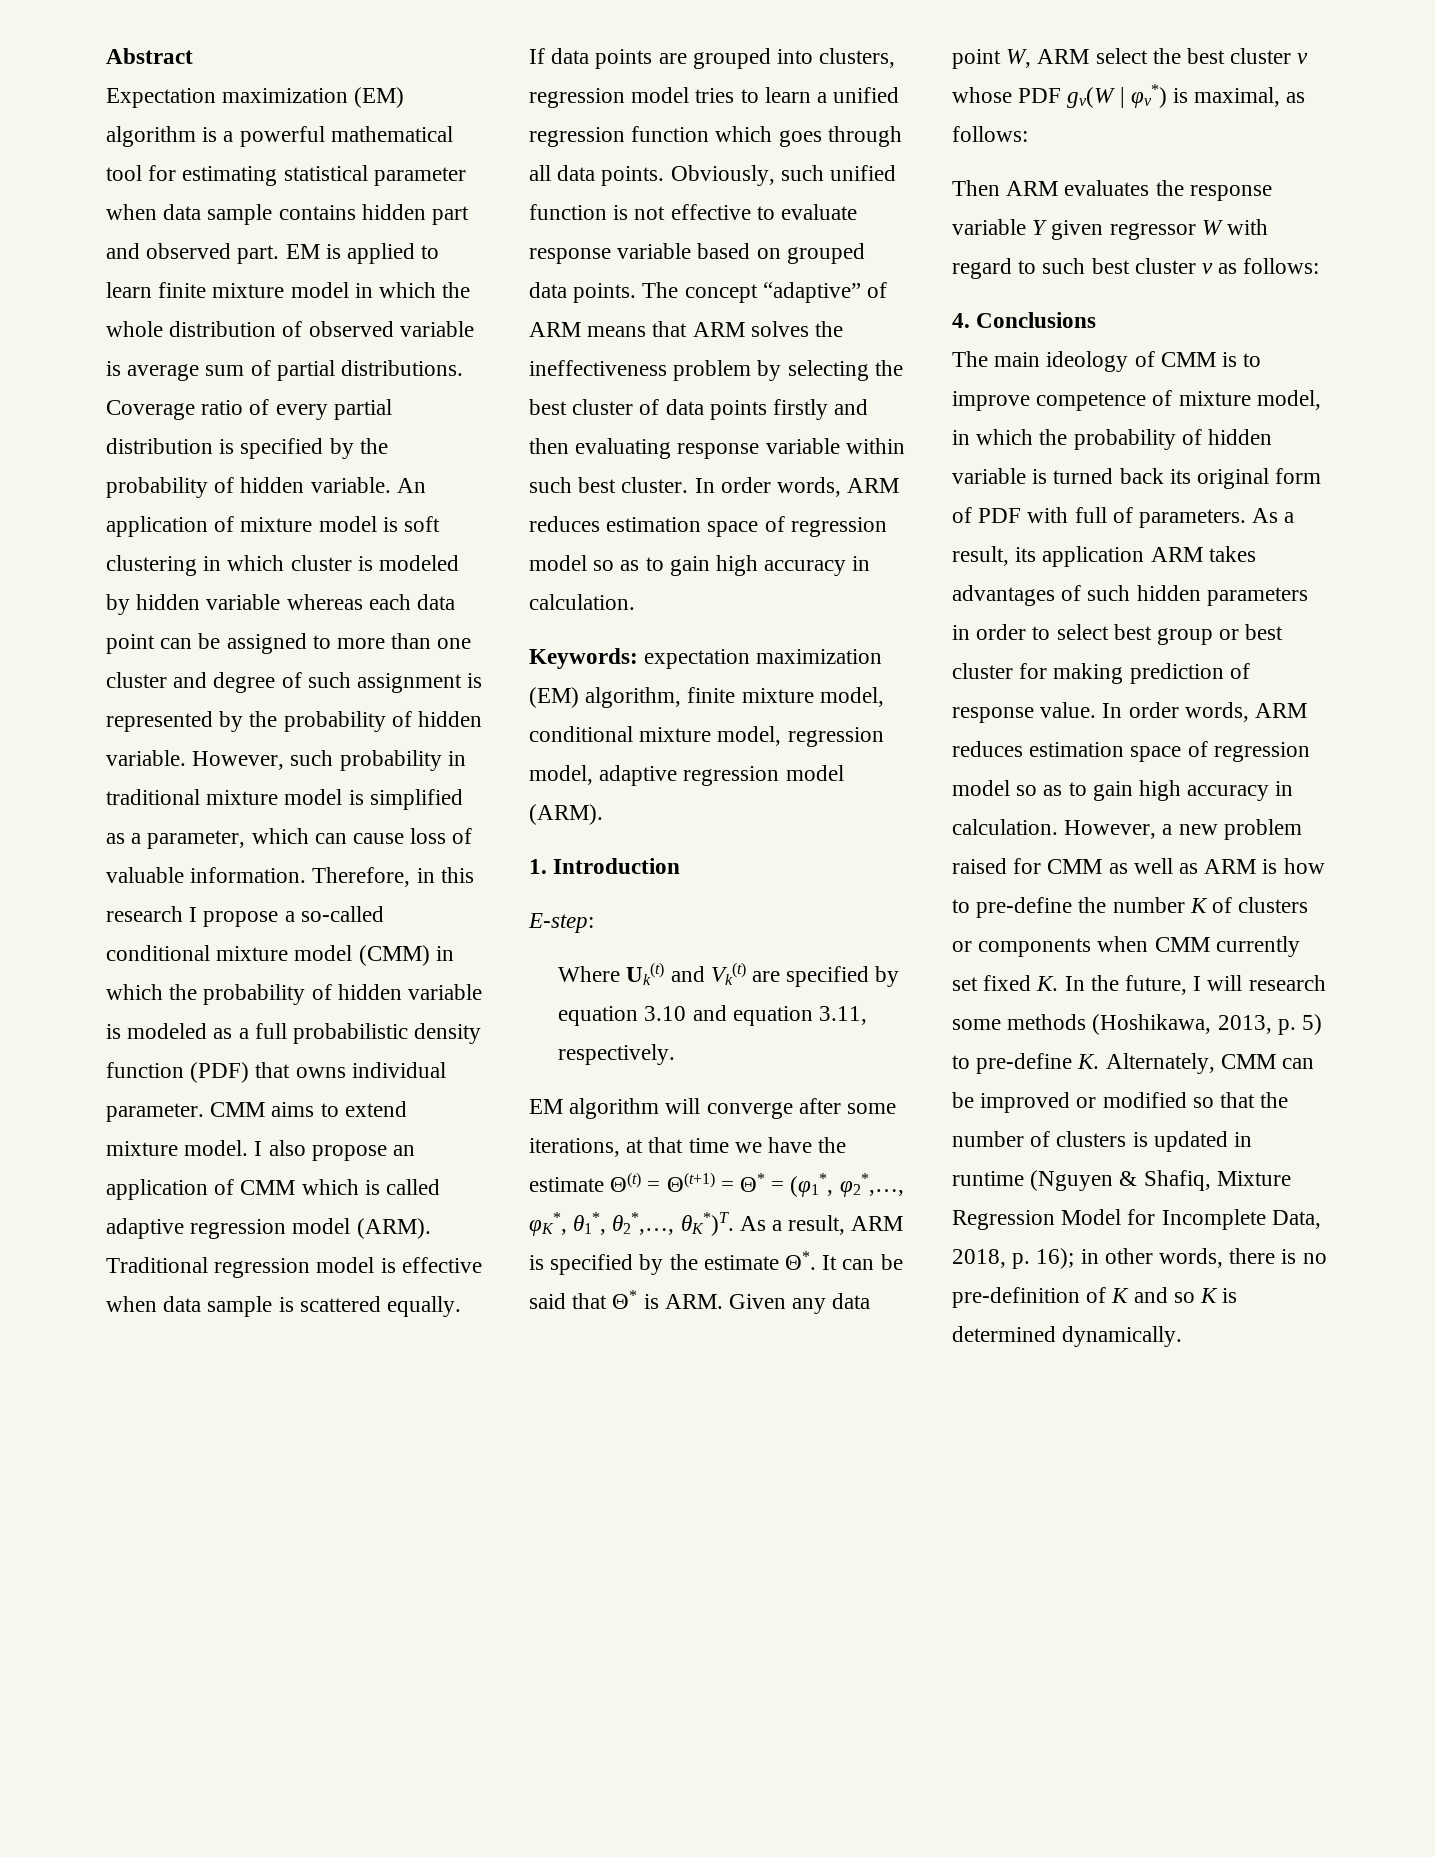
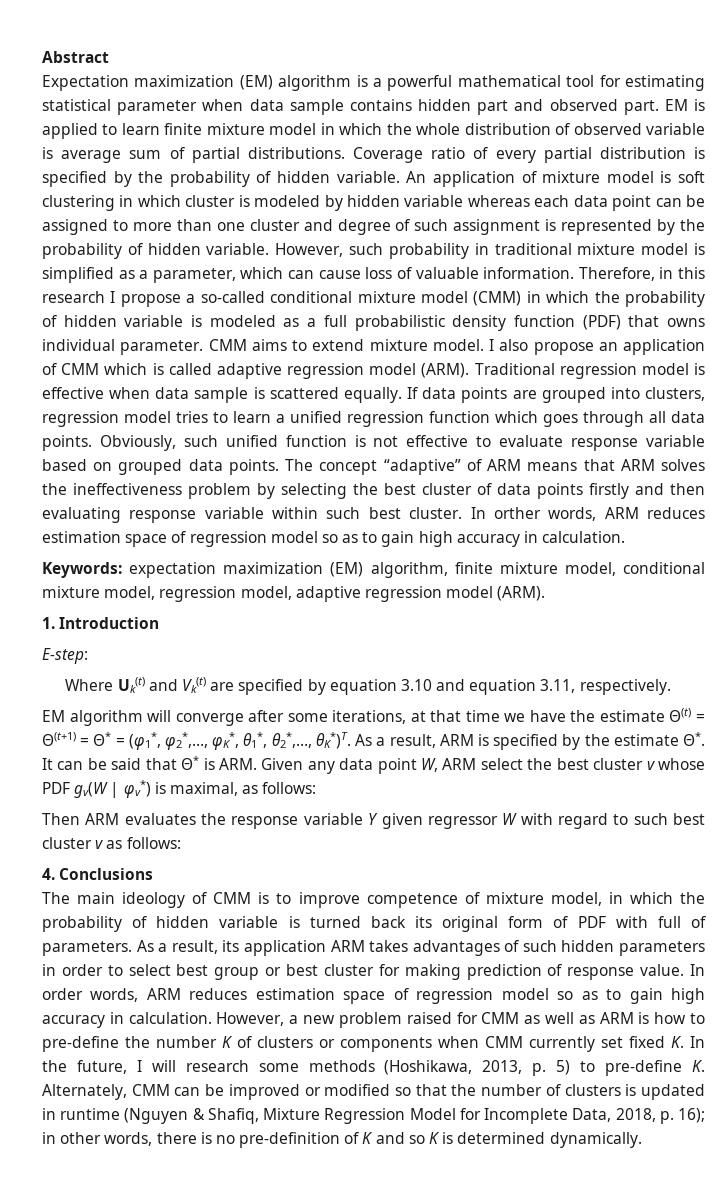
- The concept “adaptive” of ARM means that ARM solves the ineffectiveness problem by selecting the best cluster of data points firstly and then evaluating response variable within such best cluster. In order words, ARM reduces estimation space of regression model so as to gain high accuracy in calculation.
+ The concept “adaptive” of ARM means that ARM solves the ineffectiveness problem by selecting the best cluster of data points firstly and then evaluating response variable within such best cluster. In orther words, ARM reduces estimation space of regression model so as to gain high accuracy in calculation.

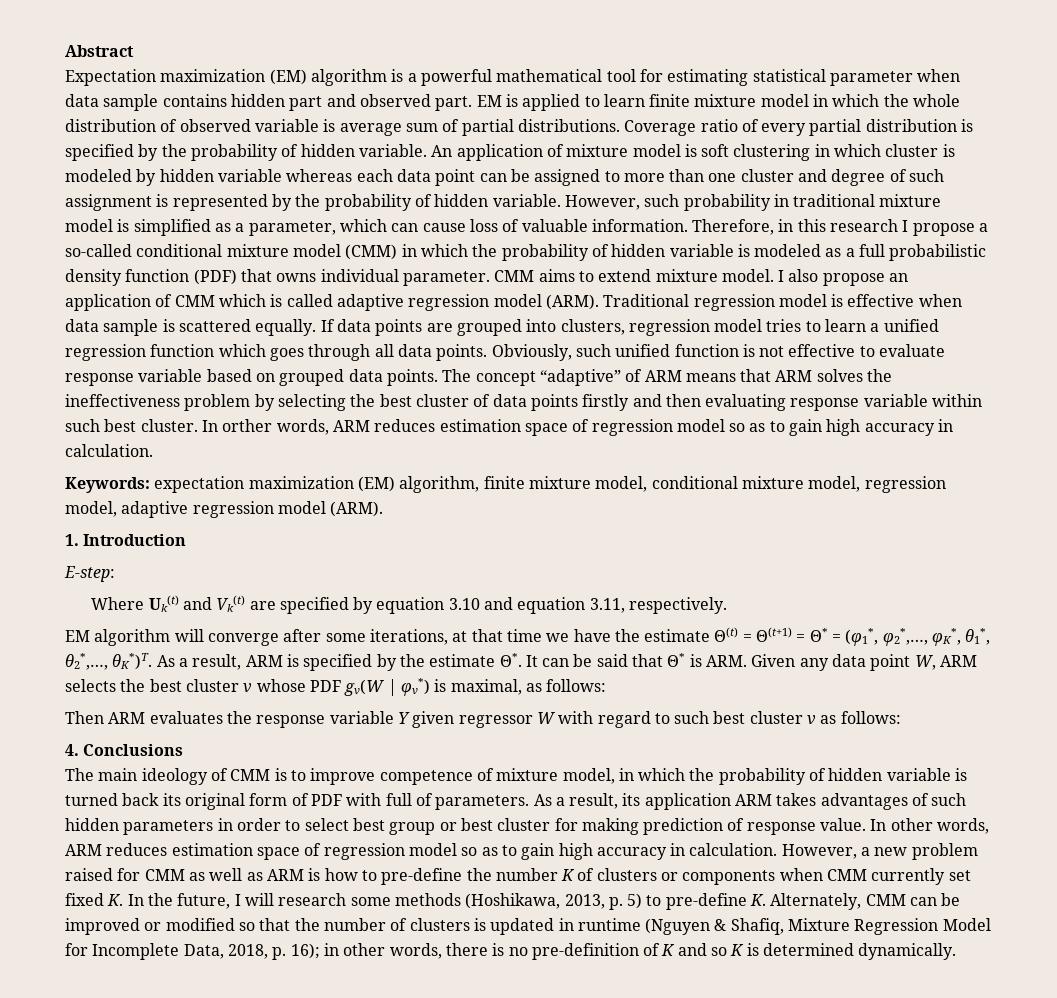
- As a result, ARM is specified by the estimate Θ*. It can be said that Θ* is ARM. Given any data point W, ARM select the best cluster v whose PDF gv(W | φv*) is maximal, as follows:
+ As a result, ARM is specified by the estimate Θ*. It can be said that Θ* is ARM. Given any data point W, ARM selects the best cluster v whose PDF gv(W | φv*) is maximal, as follows:
- In order words, ARM reduces estimation space of regression model so as to gain high accuracy in calculation.
+ In other words, ARM reduces estimation space of regression model so as to gain high accuracy in calculation.

